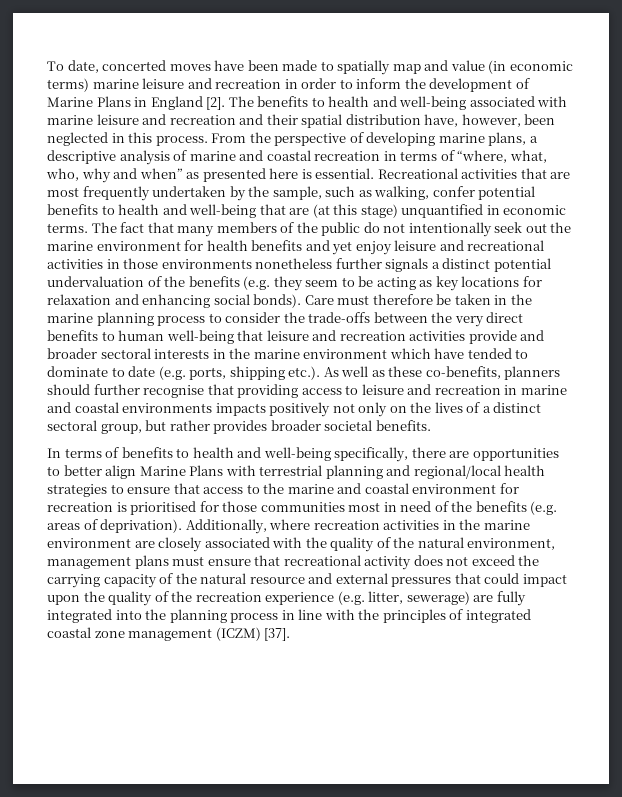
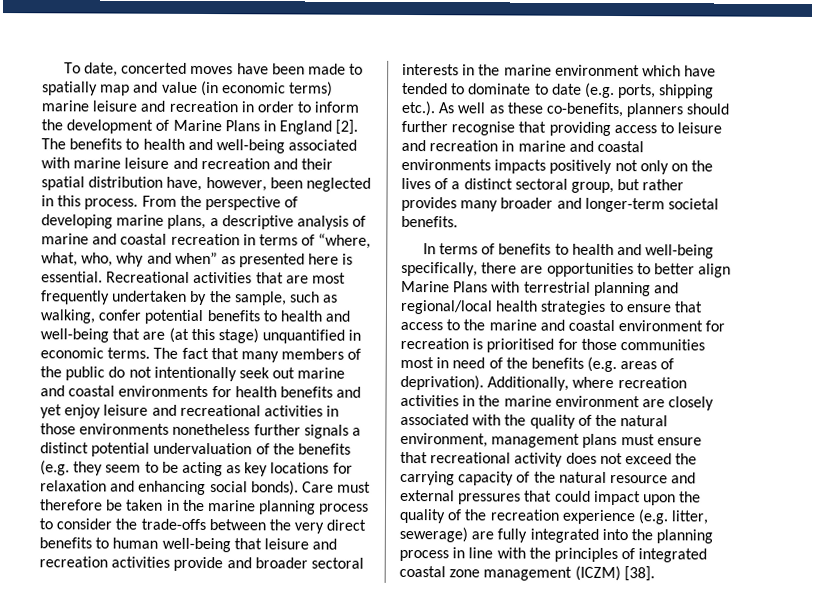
- The fact that many members of the public do not intentionally seek out the marine environment for health benefits and yet enjoy leisure and recreational activities in those environments nonetheless further signals a distinct potential undervaluation of the benefits (e.g. they seem to be acting as key locations for relaxation and enhancing social bonds).
+ The fact that many members of the public do not intentionally seek out marine and coastal environments for health benefits and yet enjoy leisure and recreational activities in those environments nonetheless further signals a distinct potential undervaluation of the benefits (e.g. they seem to be acting as key locations for relaxation and enhancing social bonds).
- Care must therefore be taken in the marine planning process to consider the trade-offs between the very direct benefits to human well-being that leisure and recreation activities provide and broader sectoral interests in the marine environment which have tended to dominate to date (e.g. ports, shipping etc.). As well as these co-benefits, planners should further recognise that providing access to leisure and recreation in marine and coastal environments impacts positively not only on the lives of a distinct sectoral group, but rather provides broader societal benefits.
+ Care must therefore be taken in the marine planning process to consider the trade-offs between the very direct benefits to human well-being that leisure and recreation activities provide and broader sectoral interests in the marine environment which have tended to dominate to date (e.g. ports, shipping etc.). As well as these co-benefits, planners should further recognise that providing access to leisure and recreation in marine and coastal environments impacts positively not only on the lives of a distinct sectoral group, but rather provides many broader and longer-term societal benefits.
- Additionally, where recreation activities in the marine environment are closely associated with the quality of the natural environment, management plans must ensure that recreational activity does not exceed the carrying capacity of the natural resource and external pressures that could impact upon the quality of the recreation experience (e.g. litter, sewerage) are fully integrated into the planning process in line with the principles of integrated coastal zone management (ICZM) [37].
+ Additionally, where recreation activities in the marine environment are closely associated with the quality of the natural environment, management plans must ensure that recreational activity does not exceed the carrying capacity of the natural resource and external pressures that could impact upon the quality of the recreation experience (e.g. litter, sewerage) are fully integrated into the planning process in line with the principles of integrated coastal zone management (ICZM) [38].

